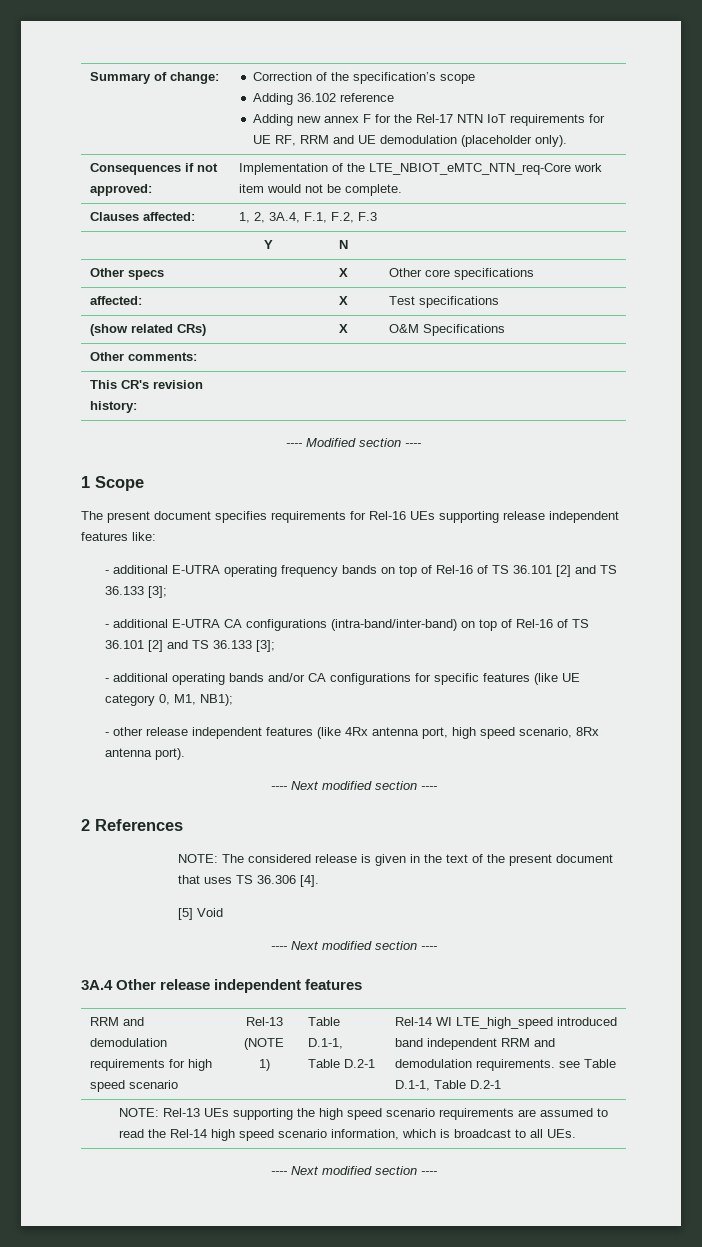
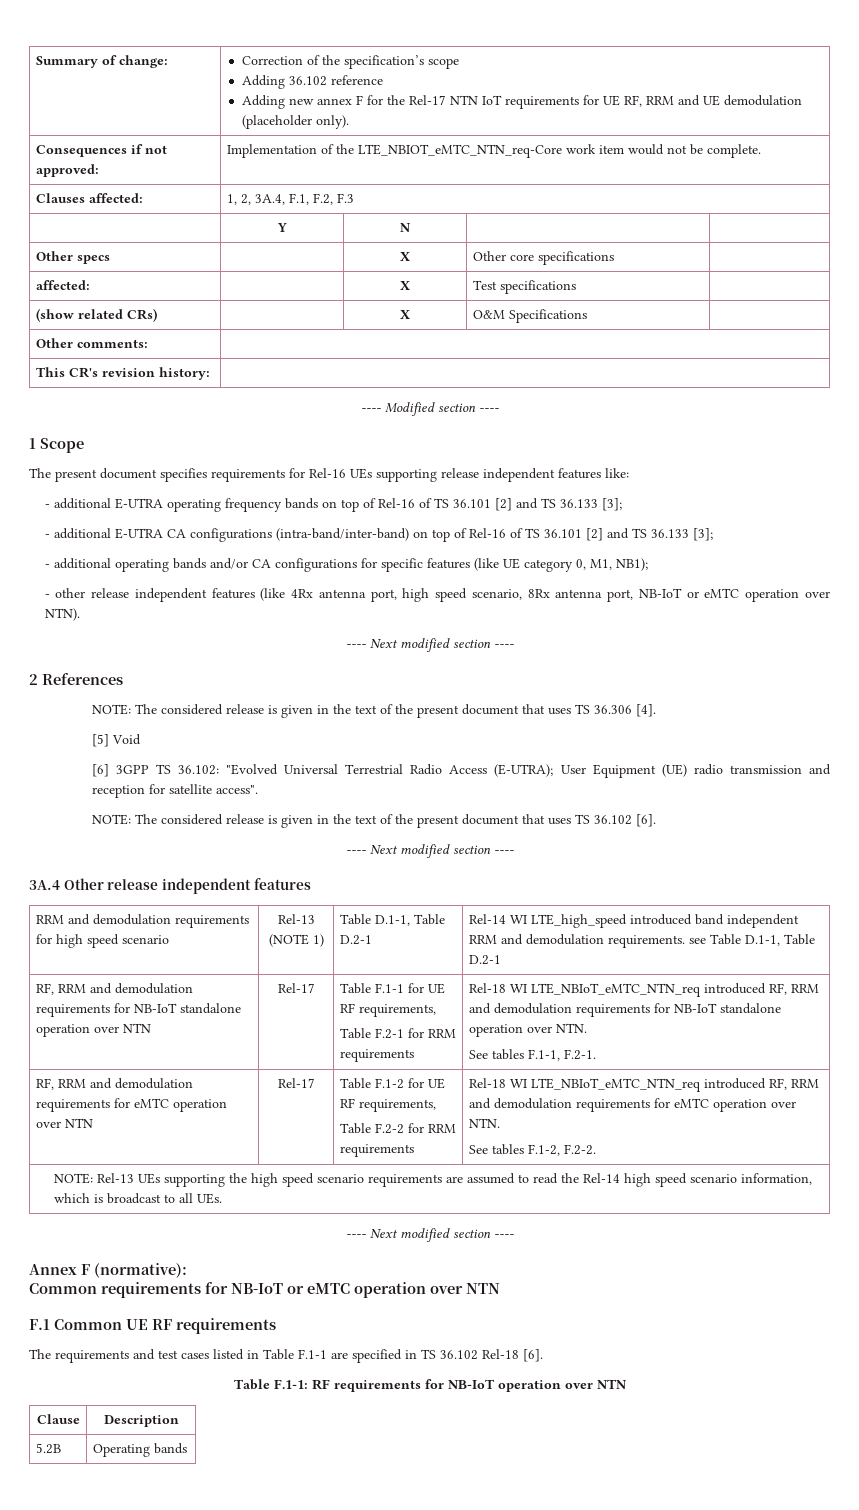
- - other release independent features (like 4Rx antenna port, high speed scenario, 8Rx antenna port).
+ - other release independent features (like 4Rx antenna port, high speed scenario, 8Rx antenna port, NB-IoT or eMTC operation over NTN).
+ [6] 3GPP TS 36.102: "Evolved Universal Terrestrial Radio Access (E-UTRA); User Equipment (UE) radio transmission and reception for satellite access".
+ NOTE: The considered release is given in the text of the present document that uses TS 36.102 [6].
+ RF, RRM and demodulation requirements for NB-IoT standalone operation over NTN | Rel-17 | Table F.1-1 for UE RF requirements,
+ Table F.2-1 for RRM requirements | Rel-18 WI LTE_NBIoT_eMTC_NTN_req introduced RF, RRM and demodulation requirements for NB-IoT standalone operation over NTN.
+ See tables F.1-1, F.2-1.
+ RF, RRM and demodulation requirements for eMTC operation over NTN | Rel-17 | Table F.1-2 for UE RF requirements,
+ Table F.2-2 for RRM requirements | Rel-18 WI LTE_NBIoT_eMTC_NTN_req introduced RF, RRM and demodulation requirements for eMTC operation over NTN.
+ See tables F.1-2, F.2-2.
+ Annex F (normative):
+ Common requirements for NB-IoT or eMTC operation over NTN
+ F.1 Common UE RF requirements
+ The requirements and test cases listed in Table F.1-1 are specified in TS 36.102 Rel-18 [6].
+ Table F.1-1: RF requirements for NB-IoT operation over NTN
+ Clause | Description
+ 5.2B | Operating bands

